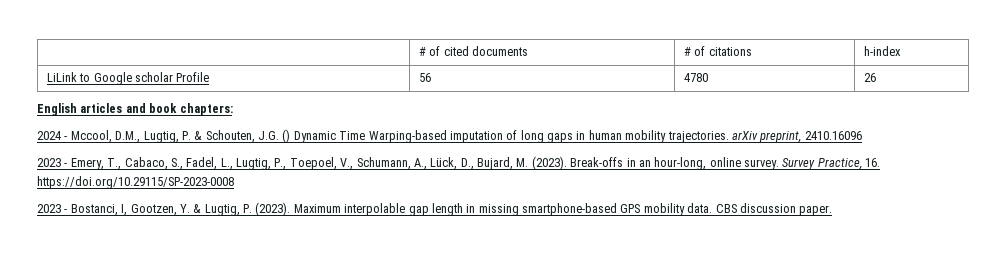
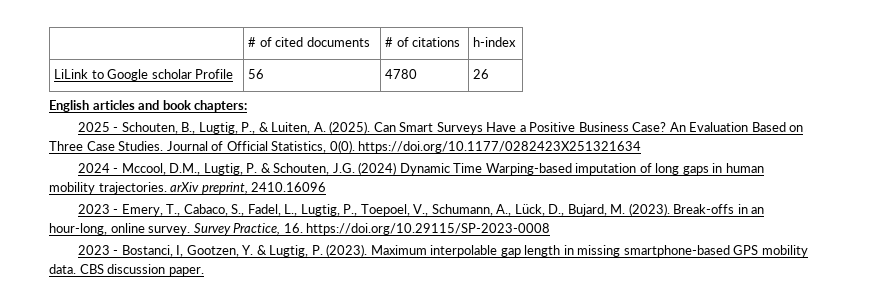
+ 2025 - Schouten, B., Lugtig, P., & Luiten, A. (2025). Can Smart Surveys Have a Positive Business Case? An Evaluation Based on Three Case Studies. Journal of Official Statistics, 0(0). https://doi.org/10.1177/0282423X251321634
- 2024 - Mccool, D.M., Lugtig, P. & Schouten, J.G. () Dynamic Time Warping-based imputation of long gaps in human mobility trajectories. arXiv preprint, 2410.16096
+ 2024 - Mccool, D.M., Lugtig, P. & Schouten, J.G. (2024) Dynamic Time Warping-based imputation of long gaps in human mobility trajectories. arXiv preprint, 2410.16096

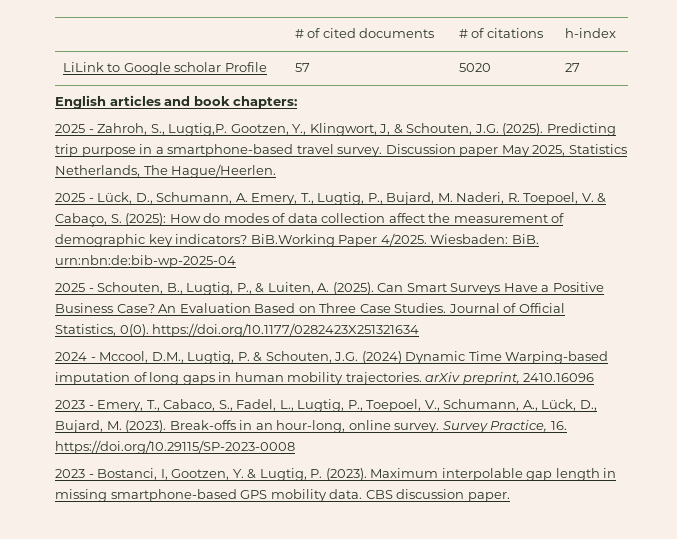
- LiLink to Google scholar Profile | 56 | 4780 | 26
+ LiLink to Google scholar Profile | 57 | 5020 | 27
+ 2025 - Zahroh, S., Lugtig,P. Gootzen, Y., Klingwort, J, & Schouten, J.G. (2025). Predicting trip purpose in a smartphone‐based travel survey. Discussion paper May 2025, Statistics Netherlands, The Hague/Heerlen.
+ 2025 - Lück, D., Schumann, A. Emery, T., Lugtig, P., Bujard, M. Naderi, R. Toepoel, V. & Cabaço, S. (2025): How do modes of data collection affect the measurement of demographic key indicators? BiB.Working Paper 4/2025. Wiesbaden: BiB. urn:nbn:de:bib-wp-2025-04

